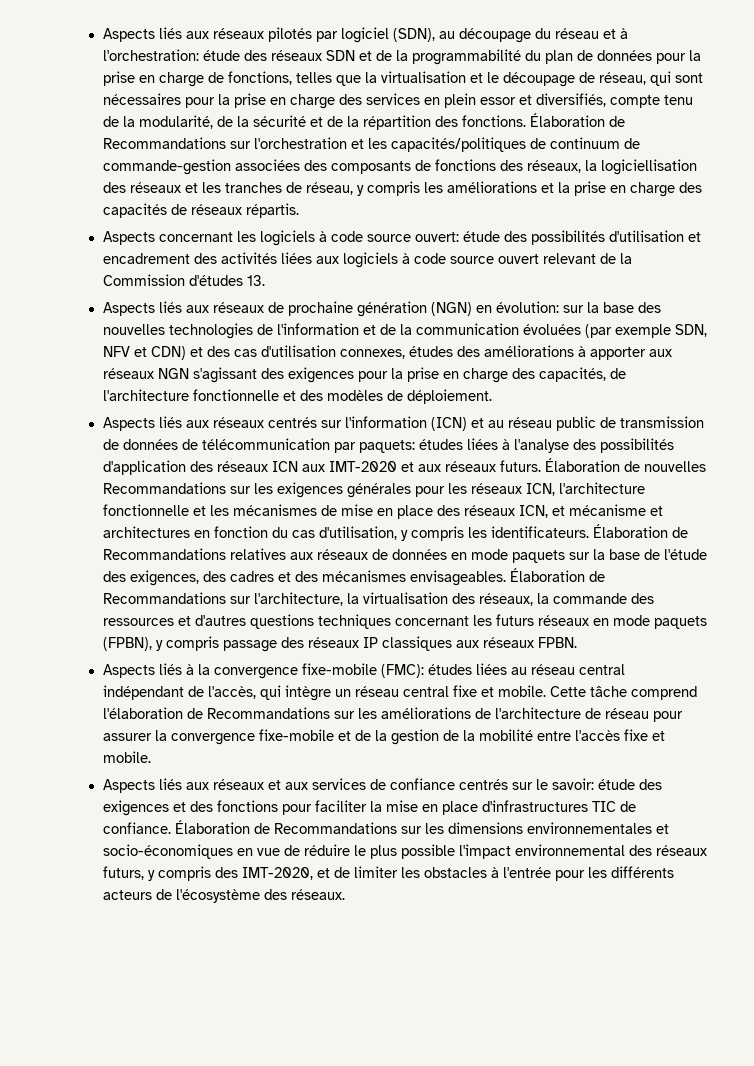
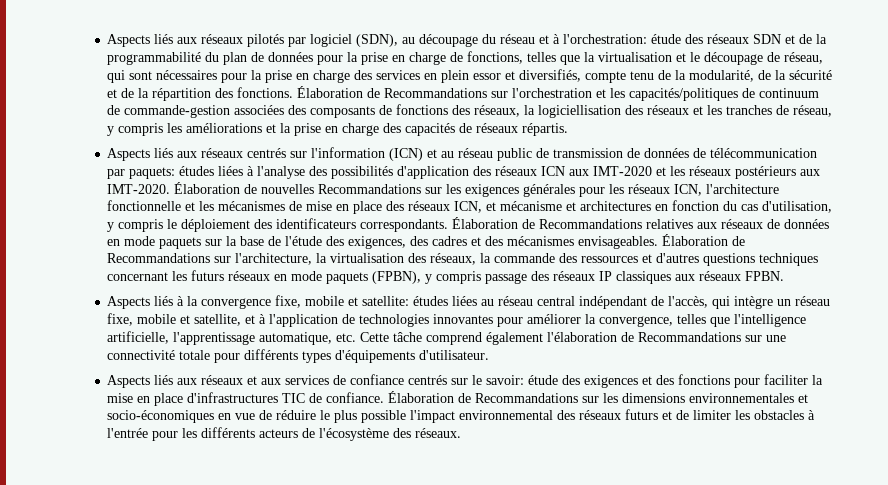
- Aspects concernant les logiciels à code source ouvert: étude des possibilités d'utilisation et encadrement des activités liées aux logiciels à code source ouvert relevant de la Commission d'études 13.
- Aspects liés aux réseaux de prochaine génération (NGN) en évolution: sur la base des nouvelles technologies de l'information et de la communication évoluées (par exemple SDN, NFV et CDN) et des cas d'utilisation connexes, études des améliorations à apporter aux réseaux NGN s'agissant des exigences pour la prise en charge des capacités, de l'architecture fonctionnelle et des modèles de déploiement.
- Aspects liés aux réseaux centrés sur l'information (ICN) et au réseau public de transmission de données de télécommunication par paquets: études liées à l'analyse des possibilités d'application des réseaux ICN aux IMT-2020 et aux réseaux futurs.
+ Aspects liés aux réseaux centrés sur l'information (ICN) et au réseau public de transmission de données de télécommunication par paquets: études liées à l'analyse des possibilités d'application des réseaux ICN aux IMT-2020 et les réseaux postérieurs aux IMT-2020.
- Élaboration de nouvelles Recommandations sur les exigences générales pour les réseaux ICN, l'architecture fonctionnelle et les mécanismes de mise en place des réseaux ICN, et mécanisme et architectures en fonction du cas d'utilisation, y compris les identificateurs.
+ Élaboration de nouvelles Recommandations sur les exigences générales pour les réseaux ICN, l'architecture fonctionnelle et les mécanismes de mise en place des réseaux ICN, et mécanisme et architectures en fonction du cas d'utilisation, y compris le déploiement des identificateurs correspondants.
- Aspects liés à la convergence fixe-mobile (FMC): études liées au réseau central indépendant de l'accès, qui intègre un réseau central fixe et mobile. Cette tâche comprend l'élaboration de Recommandations sur les améliorations de l'architecture de réseau pour assurer la convergence fixe-mobile et de la gestion de la mobilité entre l'accès fixe et mobile.
+ Aspects liés à la convergence fixe, mobile et satellite: études liées au réseau central indépendant de l'accès, qui intègre un réseau fixe, mobile et satellite, et à l'application de technologies innovantes pour améliorer la convergence, telles que l'intelligence artificielle, l'apprentissage automatique, etc. Cette tâche comprend également l'élaboration de Recommandations sur une connectivité totale pour différents types d'équipements d'utilisateur.
- Élaboration de Recommandations sur les dimensions environnementales et socio-économiques en vue de réduire le plus possible l'impact environnemental des réseaux futurs, y compris des IMT-2020, et de limiter les obstacles à l'entrée pour les différents acteurs de l'écosystème des réseaux.
+ Élaboration de Recommandations sur les dimensions environnementales et socio-économiques en vue de réduire le plus possible l'impact environnemental des réseaux futurs et de limiter les obstacles à l'entrée pour les différents acteurs de l'écosystème des réseaux.

